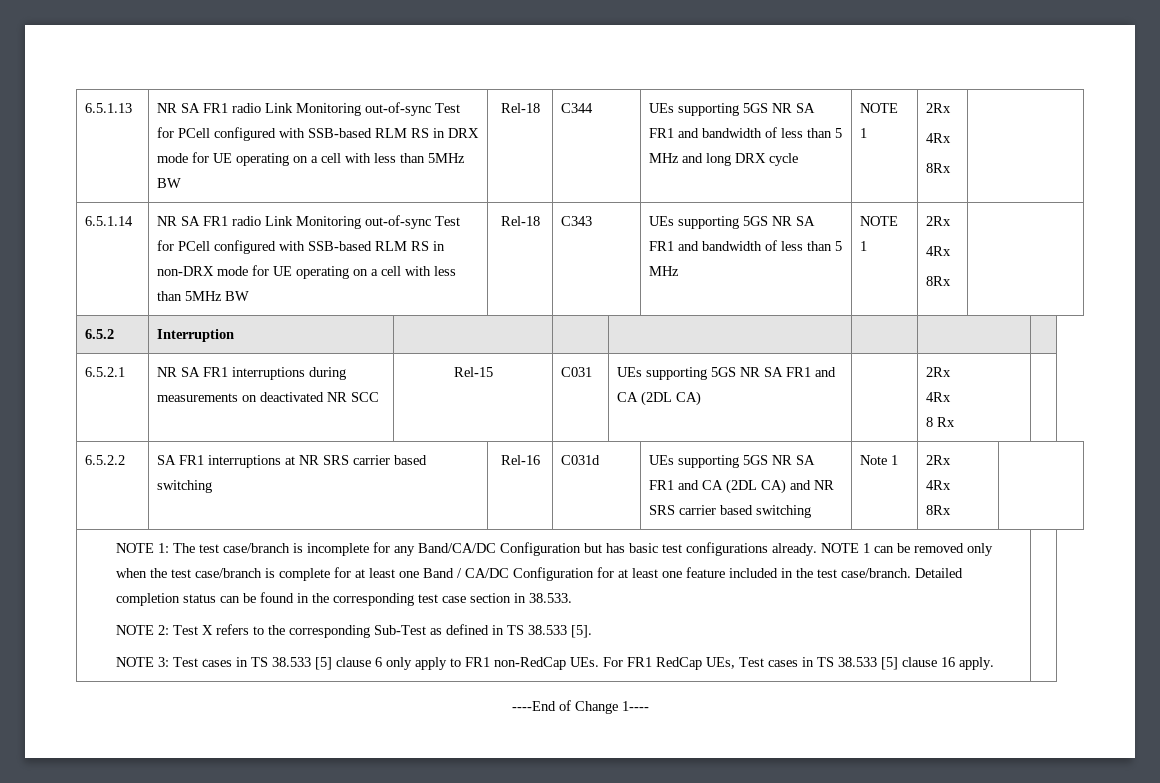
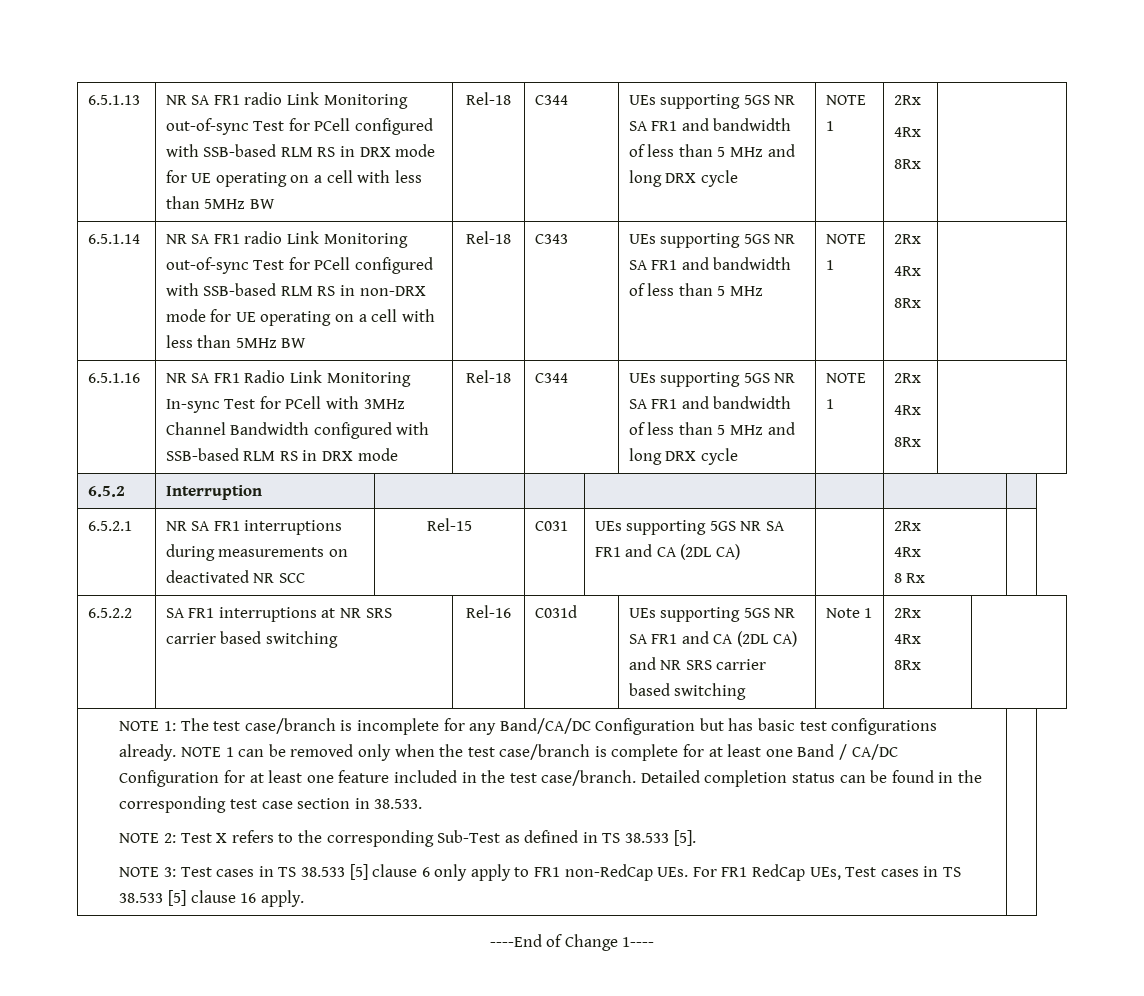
+ 6.5.1.16 | NR SA FR1 Radio Link Monitoring In-sync Test for PCell with 3MHz Channel Bandwidth configured with SSB-based RLM RS in DRX mode | Rel-18 | C344 | UEs supporting 5GS NR SA FR1 and bandwidth of less than 5 MHz and long DRX cycle | NOTE 1 | 2Rx
+ 4Rx
+ 8Rx

